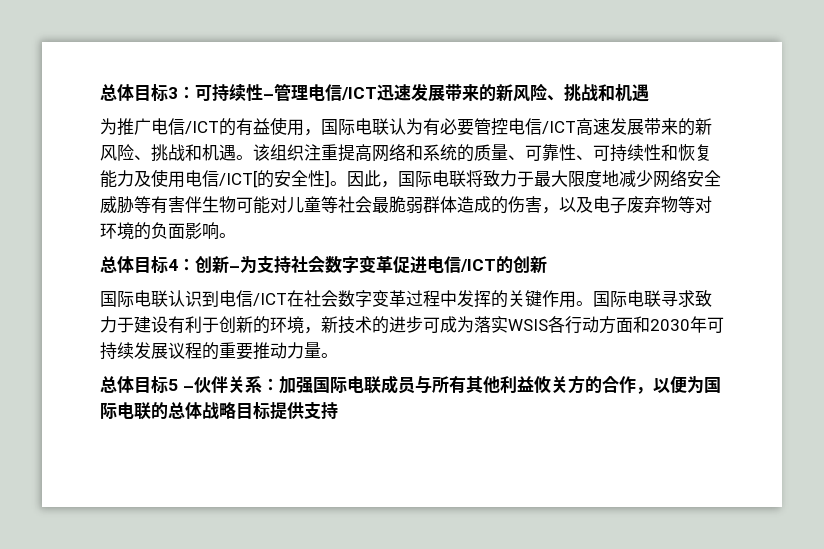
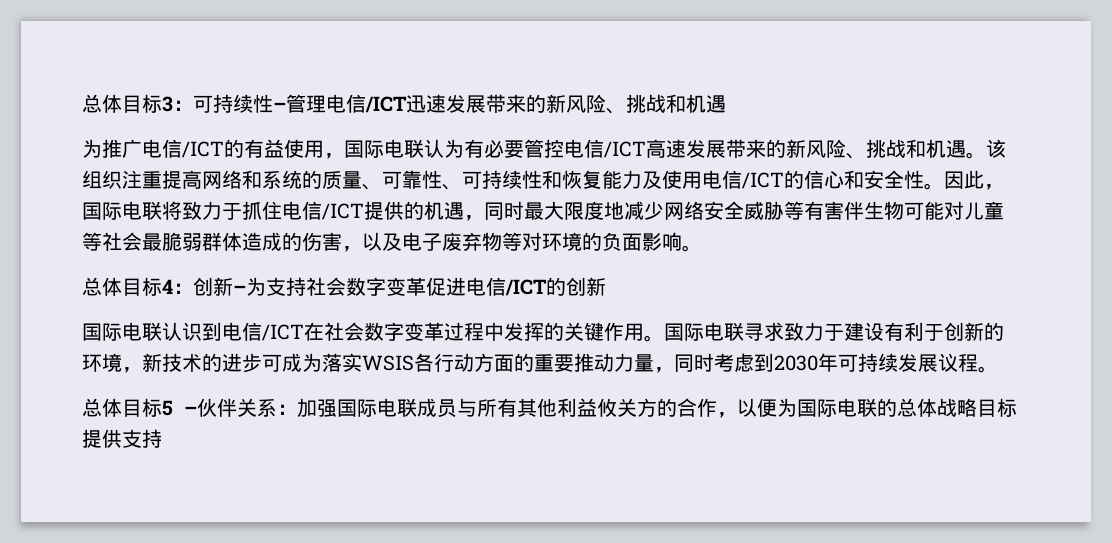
- 该组织注重提高网络和系统的质量、可靠性、可持续性和恢复能力及使用电信/ICT[的安全性]。
+ 该组织注重提高网络和系统的质量、可靠性、可持续性和恢复能力及使用电信/ICT的信心和安全性。
- 因此，国际电联将致力于最大限度地减少网络安全威胁等有害伴生物可能对儿童等社会最脆弱群体造成的伤害，以及电子废弃物等对环境的负面影响。
+ 因此，国际电联将致力于抓住电信/ICT提供的机遇，同时最大限度地减少网络安全威胁等有害伴生物可能对儿童等社会最脆弱群体造成的伤害，以及电子废弃物等对环境的负面影响。
- 国际电联寻求致力于建设有利于创新的环境，新技术的进步可成为落实WSIS各行动方面和2030年可持续发展议程的重要推动力量。
+ 国际电联寻求致力于建设有利于创新的环境，新技术的进步可成为落实WSIS各行动方面的重要推动力量，同时考虑到2030年可持续发展议程。

